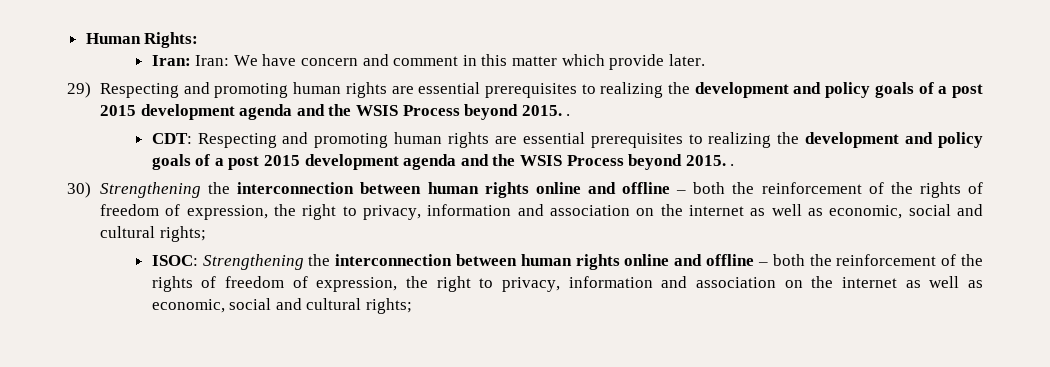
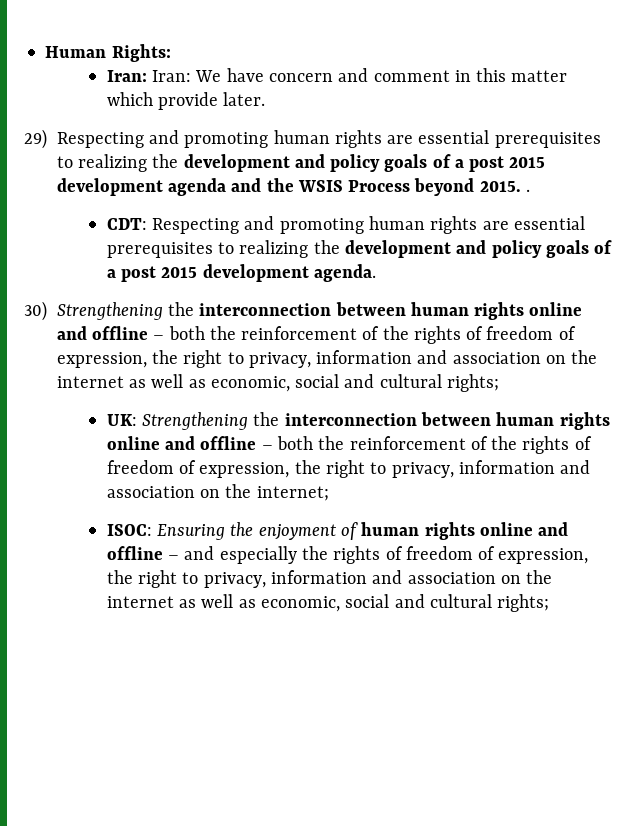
- CDT: Respecting and promoting human rights are essential prerequisites to realizing the development and policy goals of a post 2015 development agenda and the WSIS Process beyond 2015. .
+ CDT: Respecting and promoting human rights are essential prerequisites to realizing the development and policy goals of a post 2015 development agenda.
- ISOC: Strengthening the interconnection between human rights online and offline – both the reinforcement of the rights of freedom of expression, the right to privacy, information and association on the internet as well as economic, social and cultural rights;
+ UK: Strengthening the interconnection between human rights online and offline – both the reinforcement of the rights of freedom of expression, the right to privacy, information and association on the internet;
+ ISOC: Ensuring the enjoyment of human rights online and offline – and especially the rights of freedom of expression, the right to privacy, information and association on the internet as well as economic, social and cultural rights;

